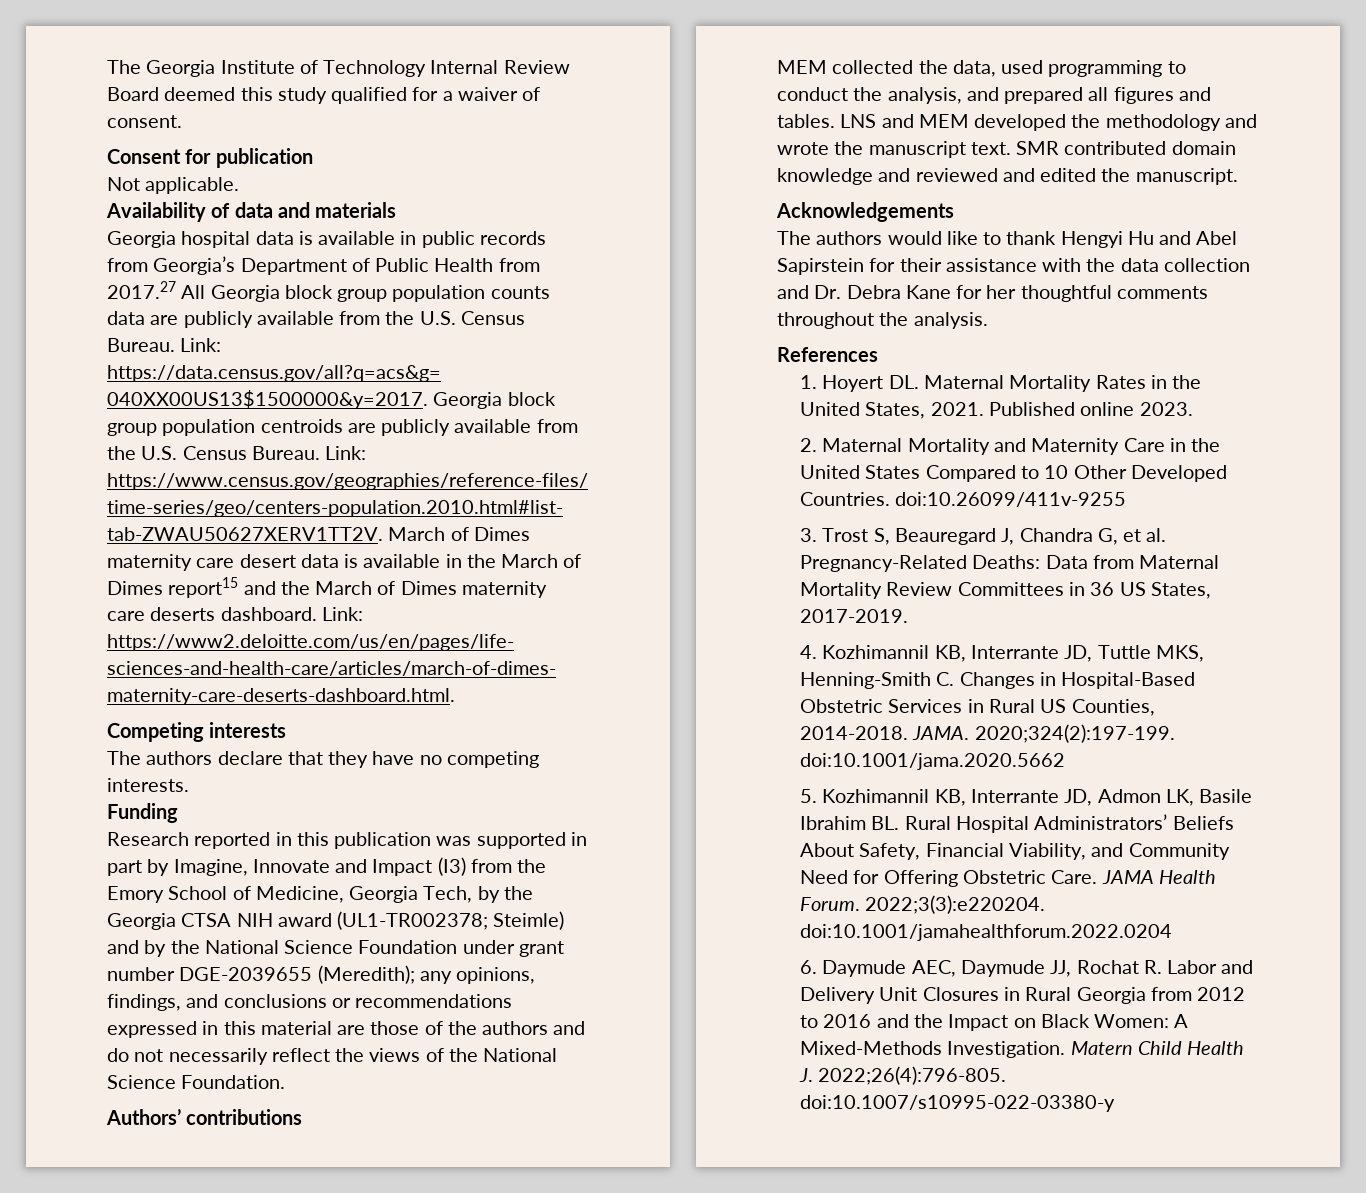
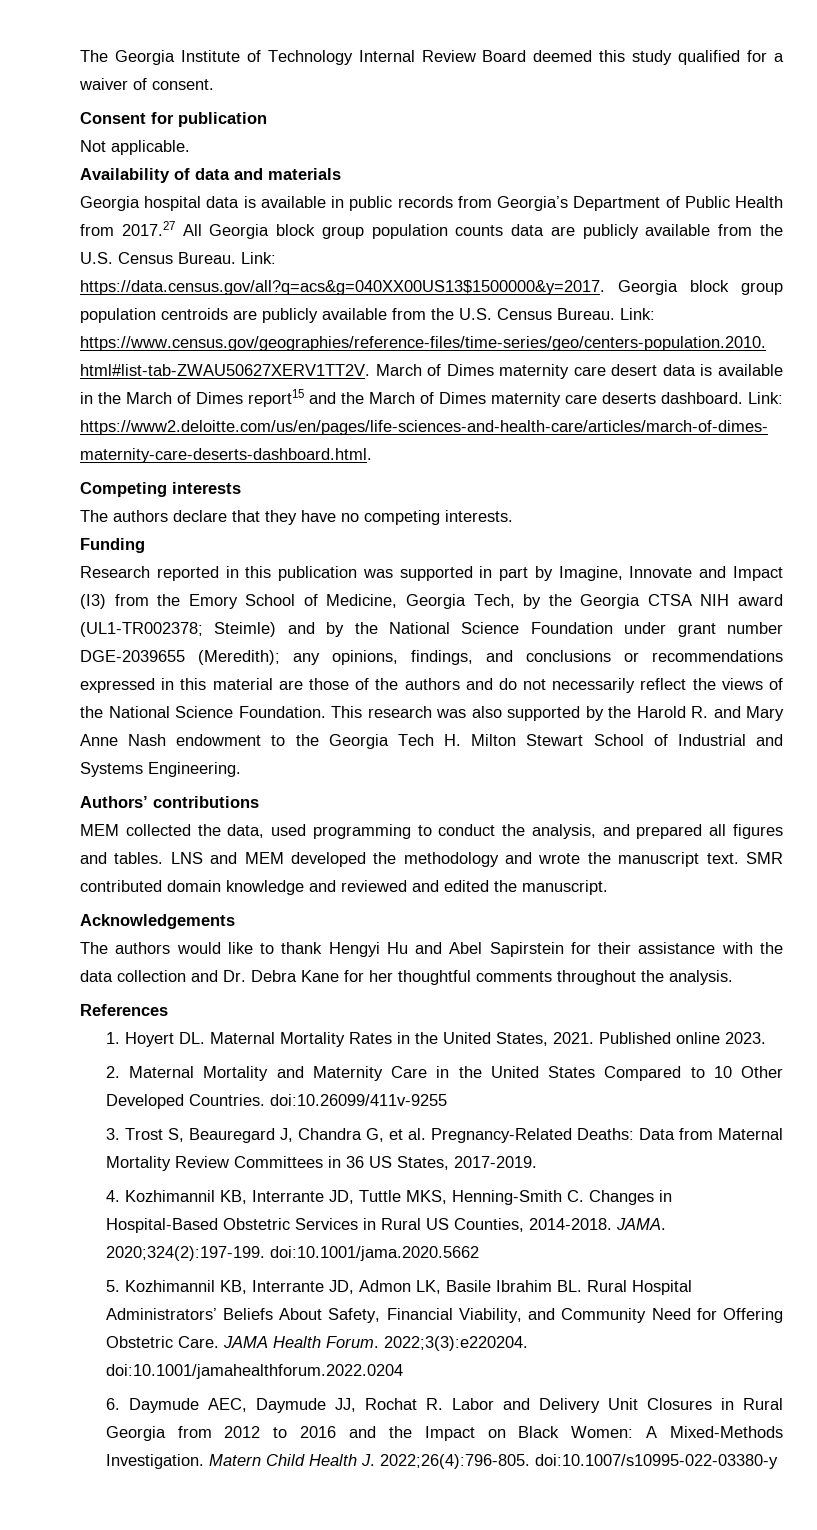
+ This research was also supported by the Harold R. and Mary Anne Nash endowment to the Georgia Tech H. Milton Stewart School of Industrial and Systems Engineering.

